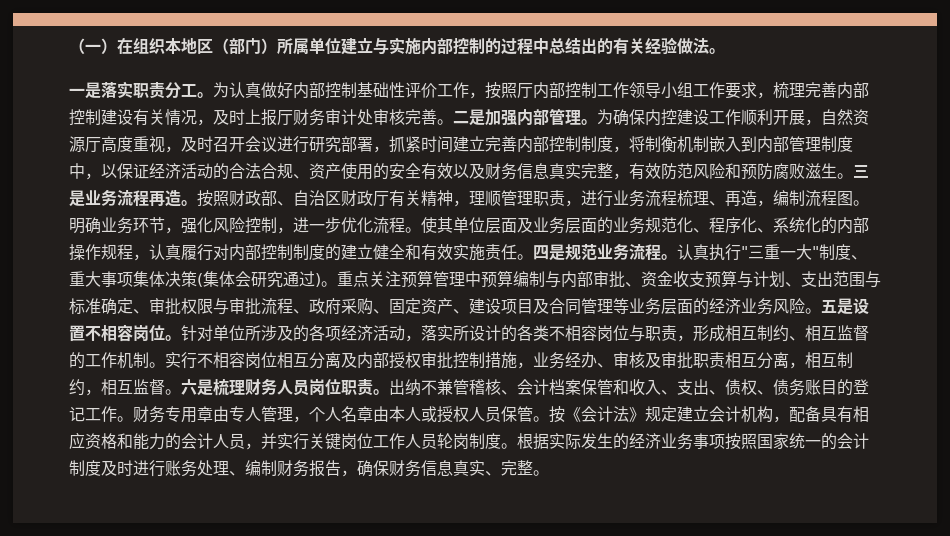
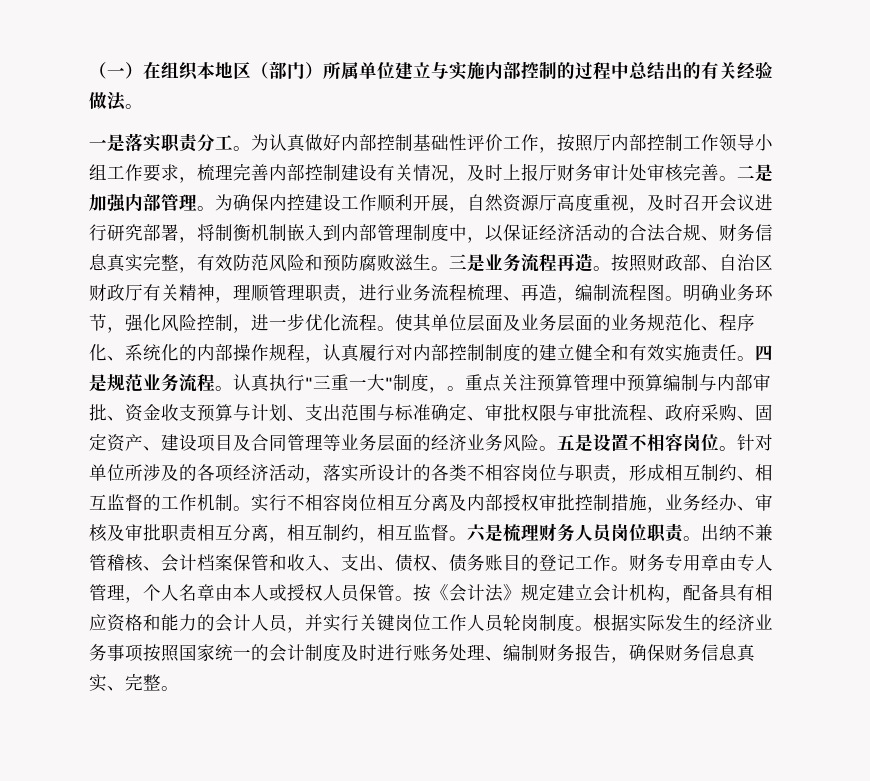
- 为确保内控建设工作顺利开展，自然资源厅高度重视，及时召开会议进行研究部署，抓紧时间建立完善内部控制制度，将制衡机制嵌入到内部管理制度中，以保证经济活动的合法合规、资产使用的安全有效以及财务信息真实完整，有效防范风险和预防腐败滋生。
+ 为确保内控建设工作顺利开展，自然资源厅高度重视，及时召开会议进行研究部署，将制衡机制嵌入到内部管理制度中，以保证经济活动的合法合规、财务信息真实完整，有效防范风险和预防腐败滋生。
- 认真执行"三重一大"制度、重大事项集体决策(集体会研究通过)。
+ 认真执行"三重一大"制度，。

